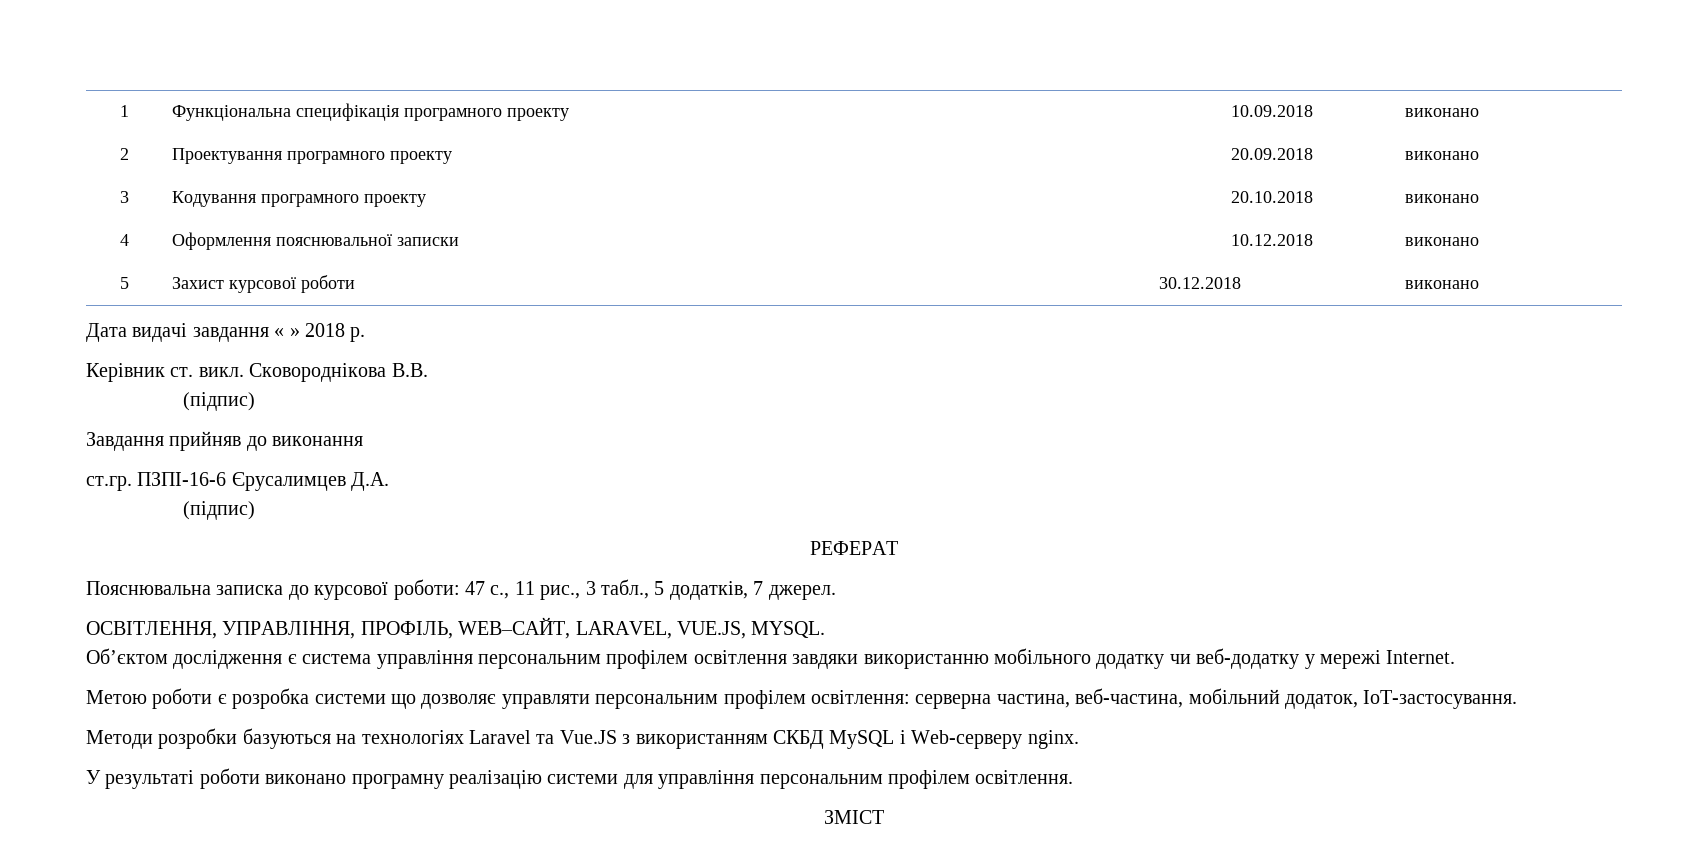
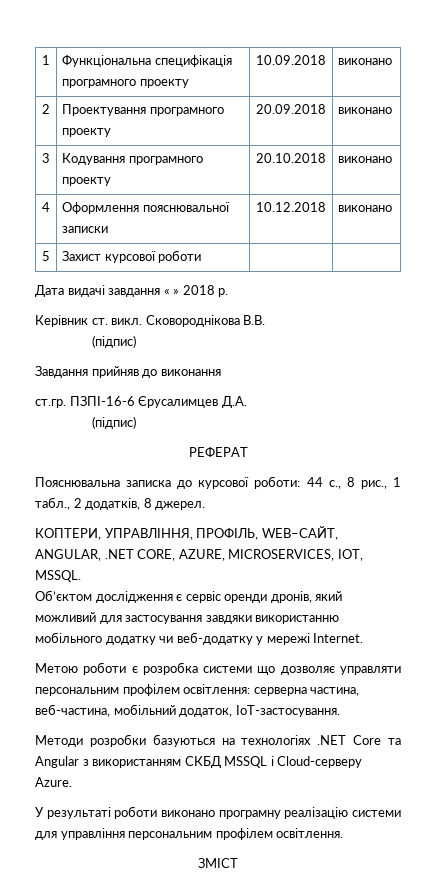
- 5 | Захист курсової роботи | 30.12.2018 | виконано
+ 5 | Захист курсової роботи | |
- Пояснювальна записка до курсової роботи: 47 с., 11 рис., 3 табл., 5 додатків, 7 джерел.
+ Пояснювальна записка до курсової роботи: 44 с., 8 рис., 1 табл., 2 додатків, 8 джерел.
- ОСВІТЛЕННЯ, УПРАВЛІННЯ, ПРОФІЛЬ, WEB–САЙТ, LARAVEL, VUE.JS, MYSQL.
- Об’єктом дослідження є система управління персональним профілем освітлення завдяки використанню мобільного додатку чи веб-додатку у мережі Internet.
+ КОПТЕРИ, УПРАВЛІННЯ, ПРОФІЛЬ, WEB–САЙТ, ANGULAR, .NET CORE, AZURE, MICROSERVICES, IOT, MSSQL.
+ Об’єктом дослідження є сервіс оренди дронів, який можливий для застосування завдяки використанню мобільного додатку чи веб-додатку у мережі Internet.
- Методи розробки базуються на технологіях Laravel та Vue.JS з використанням СКБД MySQL і Web-серверу nginx.
+ Методи розробки базуються на технологіях .NET Core та Angular з використанням СКБД MSSQL і Cloud-серверу Azure.

